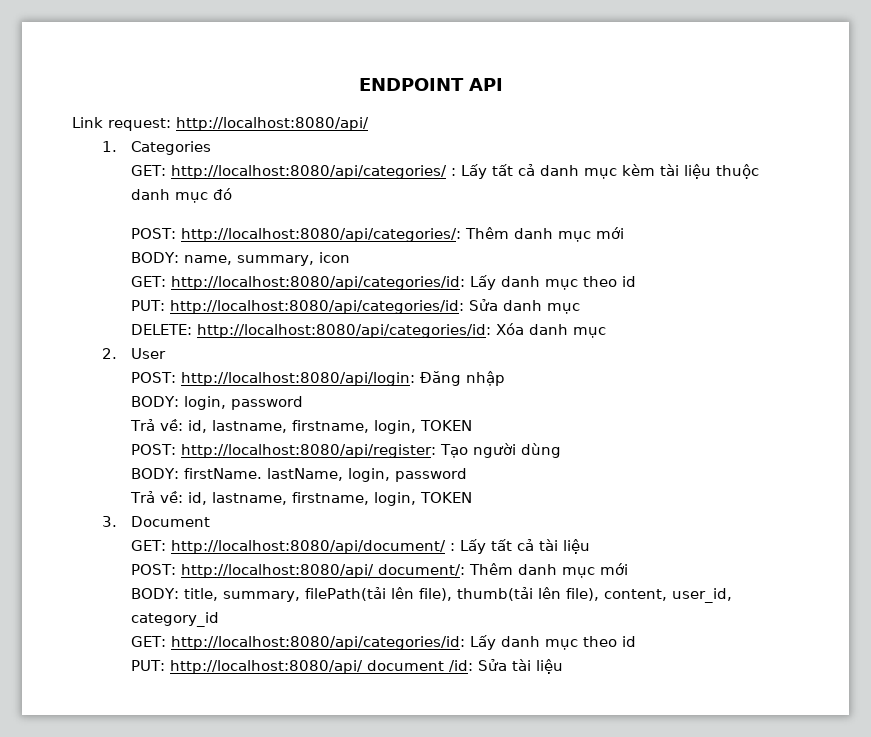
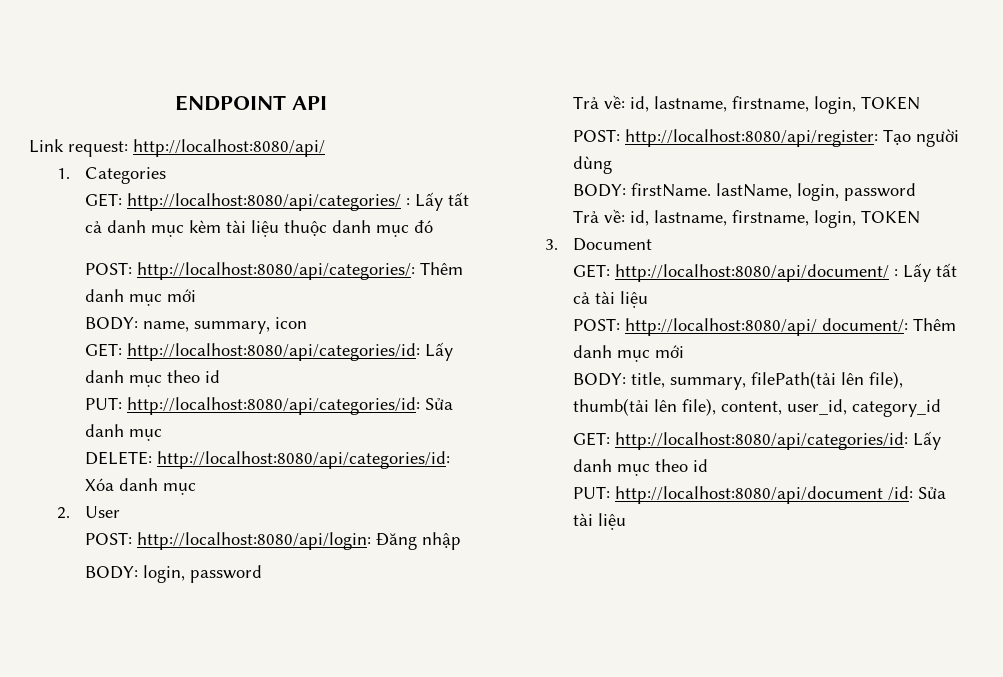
- PUT: http://localhost:8080/api/ document /id: Sửa tài liệu
+ PUT: http://localhost:8080/api/document /id: Sửa tài liệu

